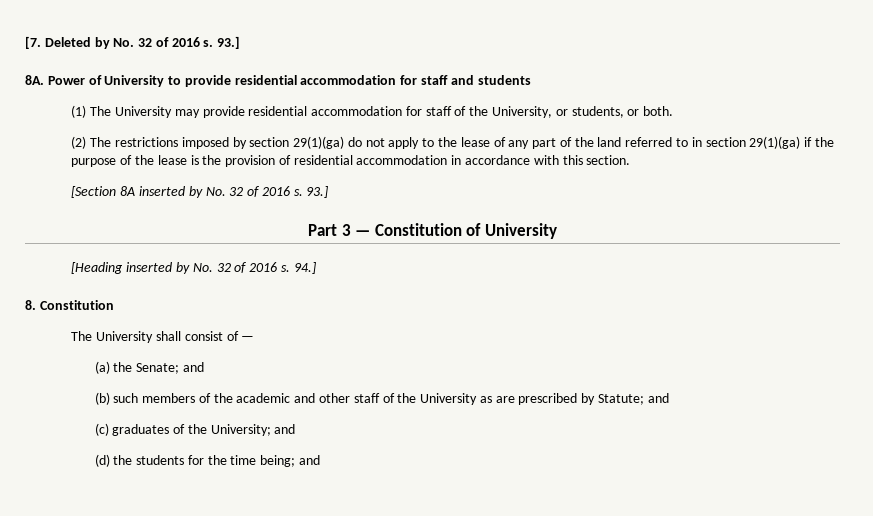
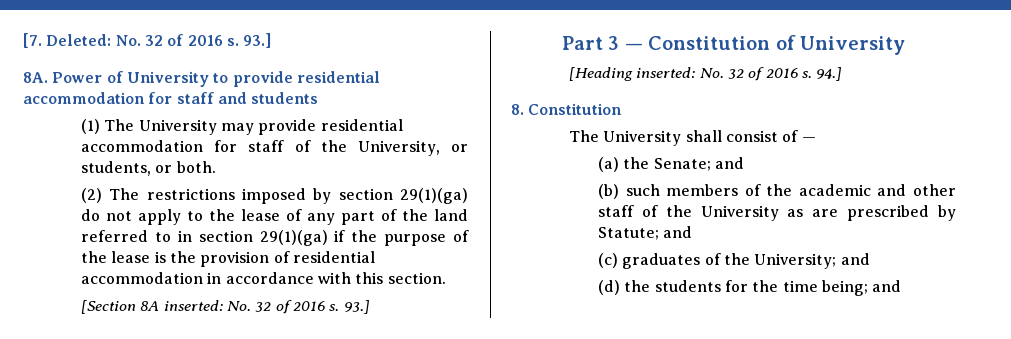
- [7. Deleted by No. 32 of 2016 s.
+ [7. Deleted: No. 32 of 2016 s.
- [Section 8A inserted by No. 32 of 2016 s.
+ [Section 8A inserted: No. 32 of 2016 s.
- [Heading inserted by No. 32 of 2016 s.
+ [Heading inserted: No. 32 of 2016 s.

